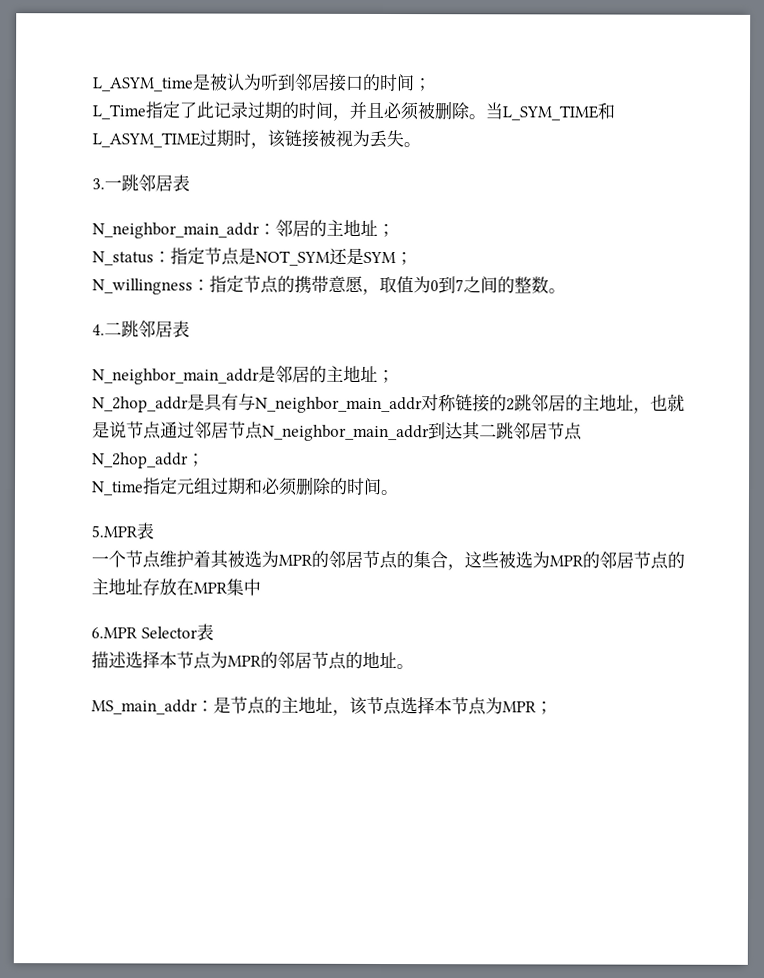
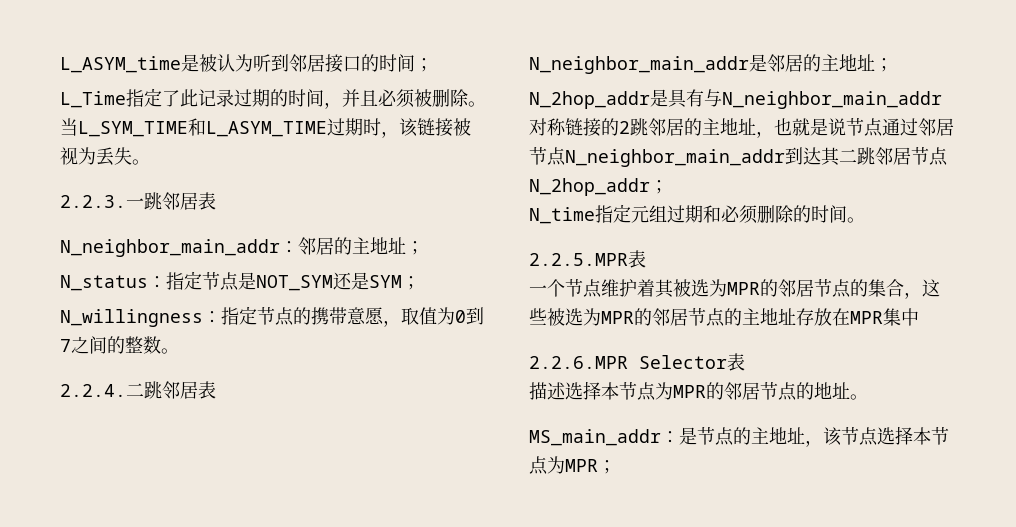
- 3.一跳邻居表
+ 2.2.3.一跳邻居表
- 4.二跳邻居表
+ 2.2.4.二跳邻居表
- 5.MPR表
+ 2.2.5.MPR表
- 6.MPR Selector表
+ 2.2.6.MPR Selector表

